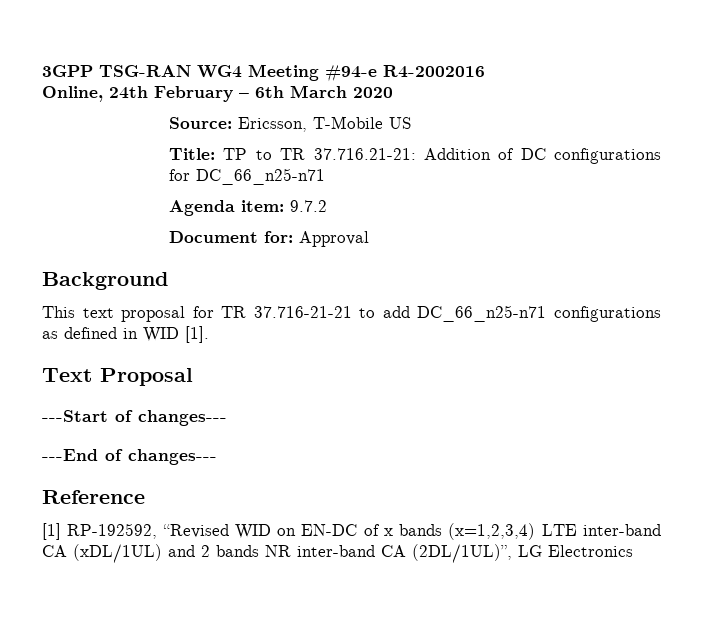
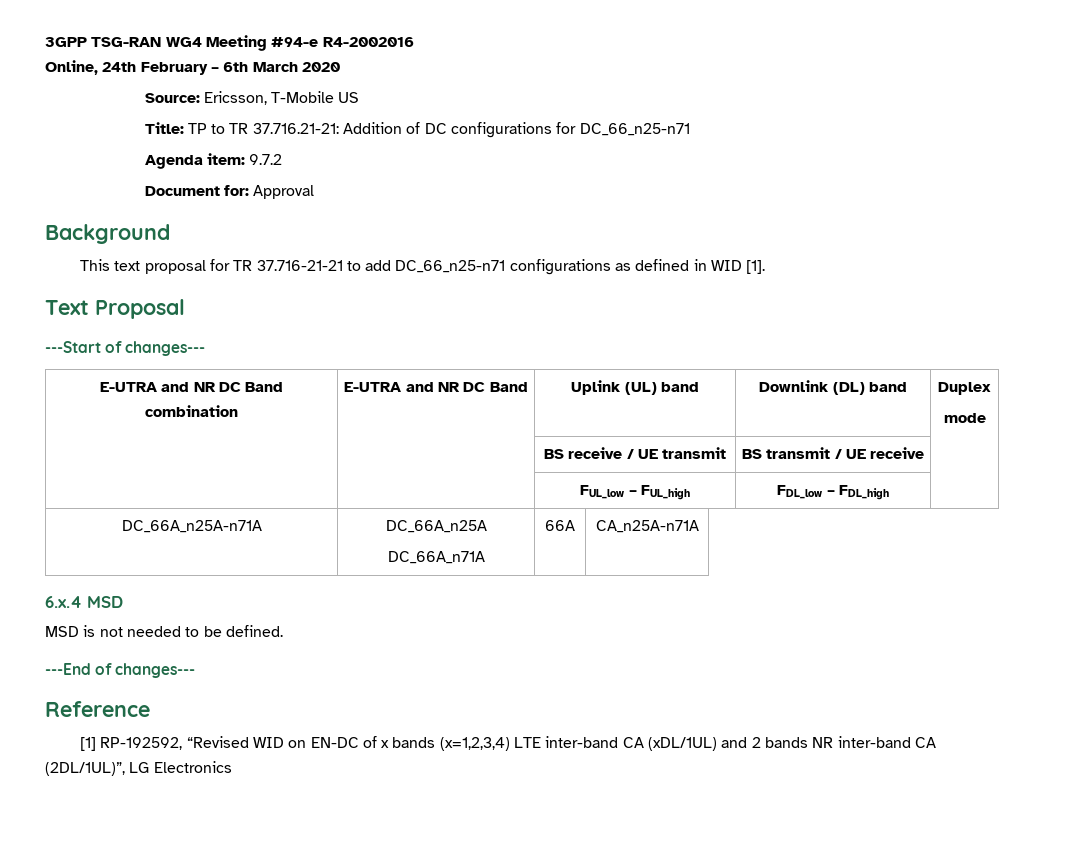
+ E-UTRA and NR DC Band combination | E-UTRA and NR DC Band | Uplink (UL) band | Downlink (DL) band | Duplex
+ mode
+ | | BS receive / UE transmit | BS transmit / UE receive |
+ | | FUL_low – FUL_high | FDL_low – FDL_high |
+ DC_66A_n25A-n71A | DC_66A_n25A
+ DC_66A_n71A | 66A | CA_n25A-n71A
+ 6.x.4 MSD
+ MSD is not needed to be defined.

